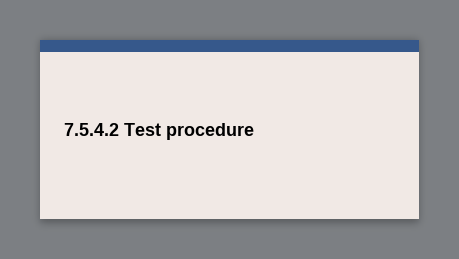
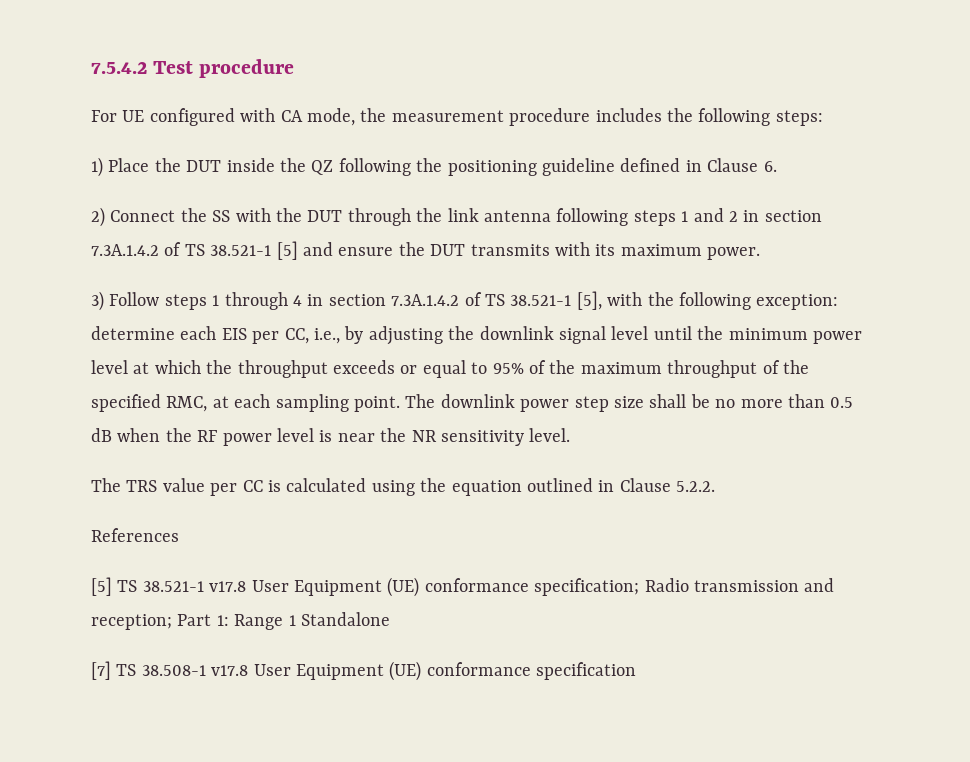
+ For UE configured with CA mode, the measurement procedure includes the following steps:
+ 1) Place the DUT inside the QZ following the positioning guideline defined in Clause 6.
+ 2) Connect the SS with the DUT through the link antenna following steps 1 and 2 in section 7.3A.1.4.2 of TS 38.521-1 [5] and ensure the DUT transmits with its maximum power.
+ 3) Follow steps 1 through 4 in section 7.3A.1.4.2 of TS 38.521-1 [5], with the following exception: determine each EIS per CC, i.e., by adjusting the downlink signal level until the minimum power level at which the throughput exceeds or equal to 95% of the maximum throughput of the specified RMC, at each sampling point. The downlink power step size shall be no more than 0.5 dB when the RF power level is near the NR sensitivity level.
+ The TRS value per CC is calculated using the equation outlined in Clause 5.2.2.
+ References
+ [5] TS 38.521-1 v17.8 User Equipment (UE) conformance specification; Radio transmission and reception; Part 1: Range 1 Standalone
+ [7] TS 38.508-1 v17.8 User Equipment (UE) conformance specification

